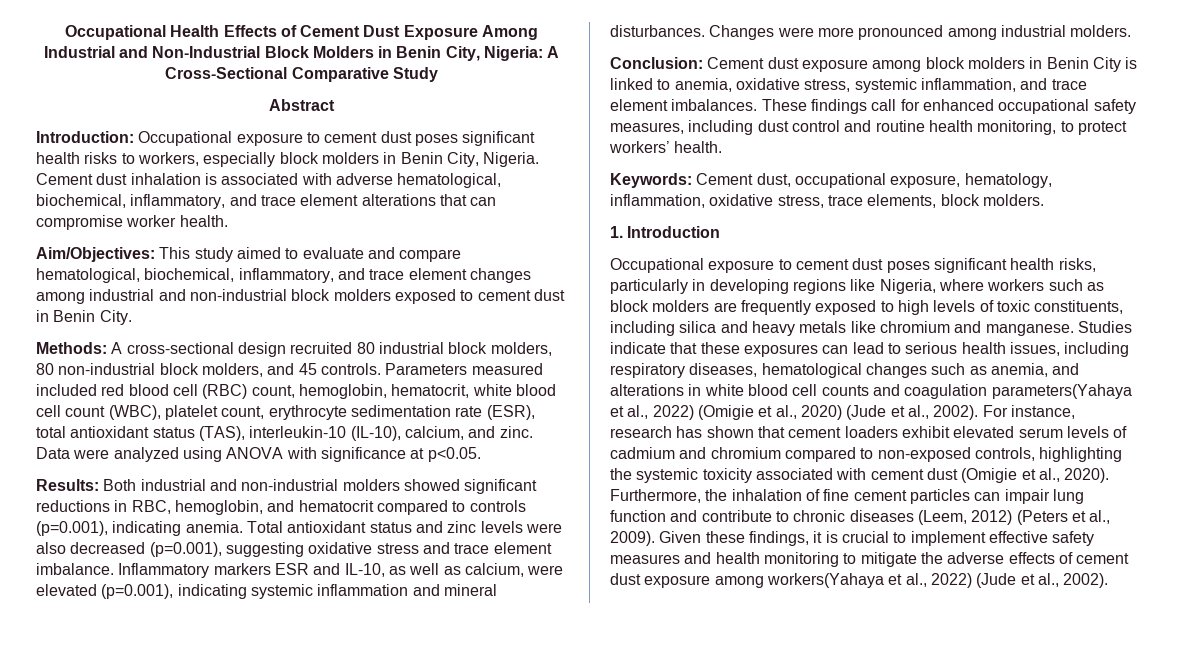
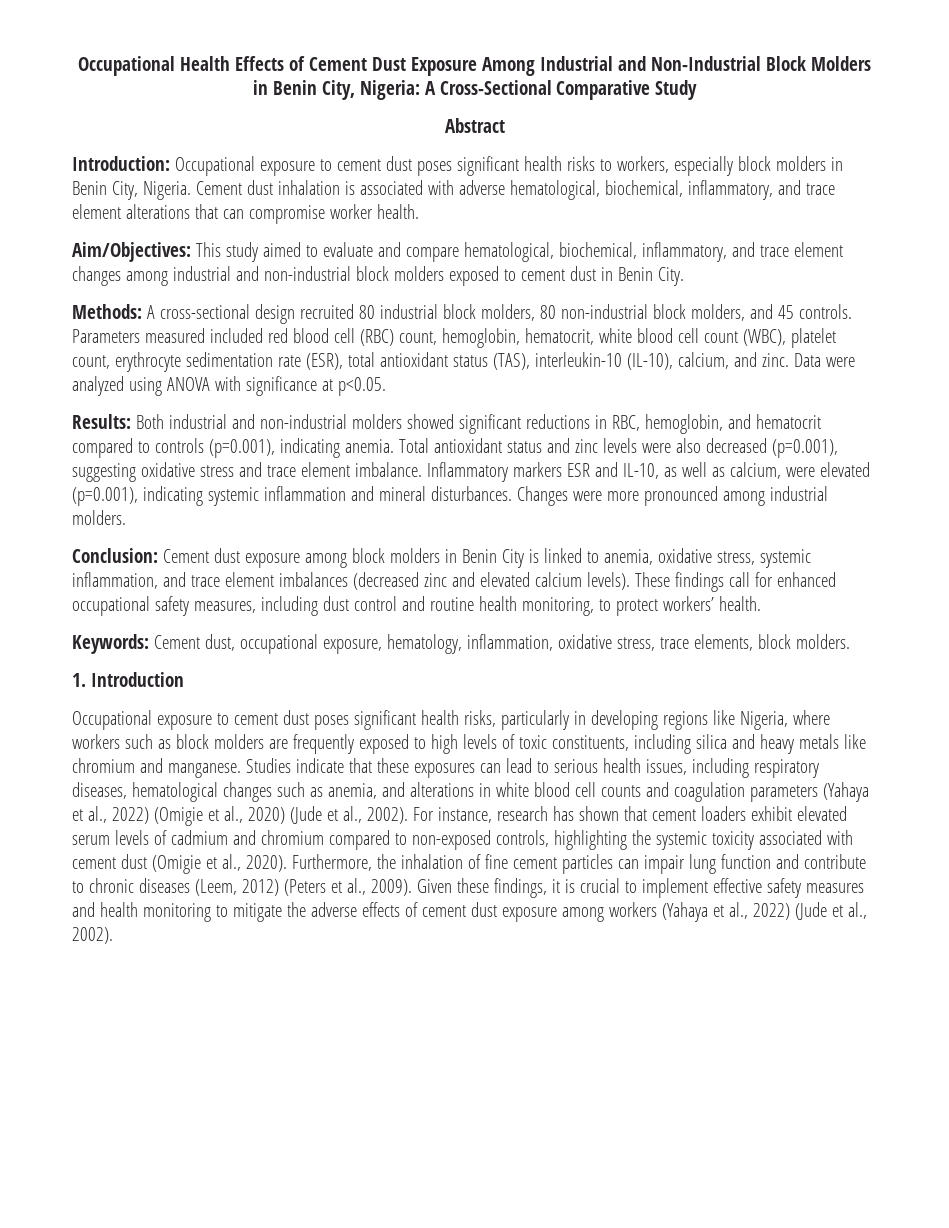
- Conclusion: Cement dust exposure among block molders in Benin City is linked to anemia, oxidative stress, systemic inflammation, and trace element imbalances.
+ Conclusion: Cement dust exposure among block molders in Benin City is linked to anemia, oxidative stress, systemic inflammation, and trace element imbalances (decreased zinc and elevated calcium levels).
- Studies indicate that these exposures can lead to serious health issues, including respiratory diseases, hematological changes such as anemia, and alterations in white blood cell counts and coagulation parameters(Yahaya et al., 2022) (Omigie et al., 2020) (Jude et al., 2002).
+ Studies indicate that these exposures can lead to serious health issues, including respiratory diseases, hematological changes such as anemia, and alterations in white blood cell counts and coagulation parameters (Yahaya et al., 2022) (Omigie et al., 2020) (Jude et al., 2002).
- Given these findings, it is crucial to implement effective safety measures and health monitoring to mitigate the adverse effects of cement dust exposure among workers(Yahaya et al., 2022) (Jude et al., 2002).
+ Given these findings, it is crucial to implement effective safety measures and health monitoring to mitigate the adverse effects of cement dust exposure among workers (Yahaya et al., 2022) (Jude et al., 2002).

